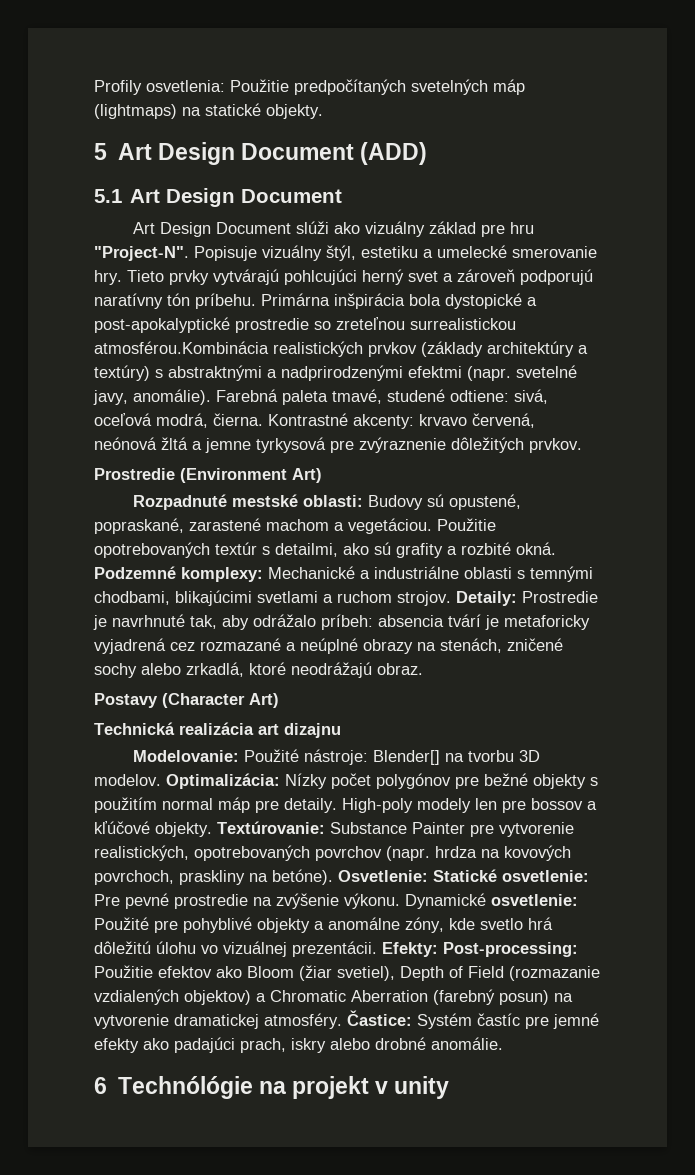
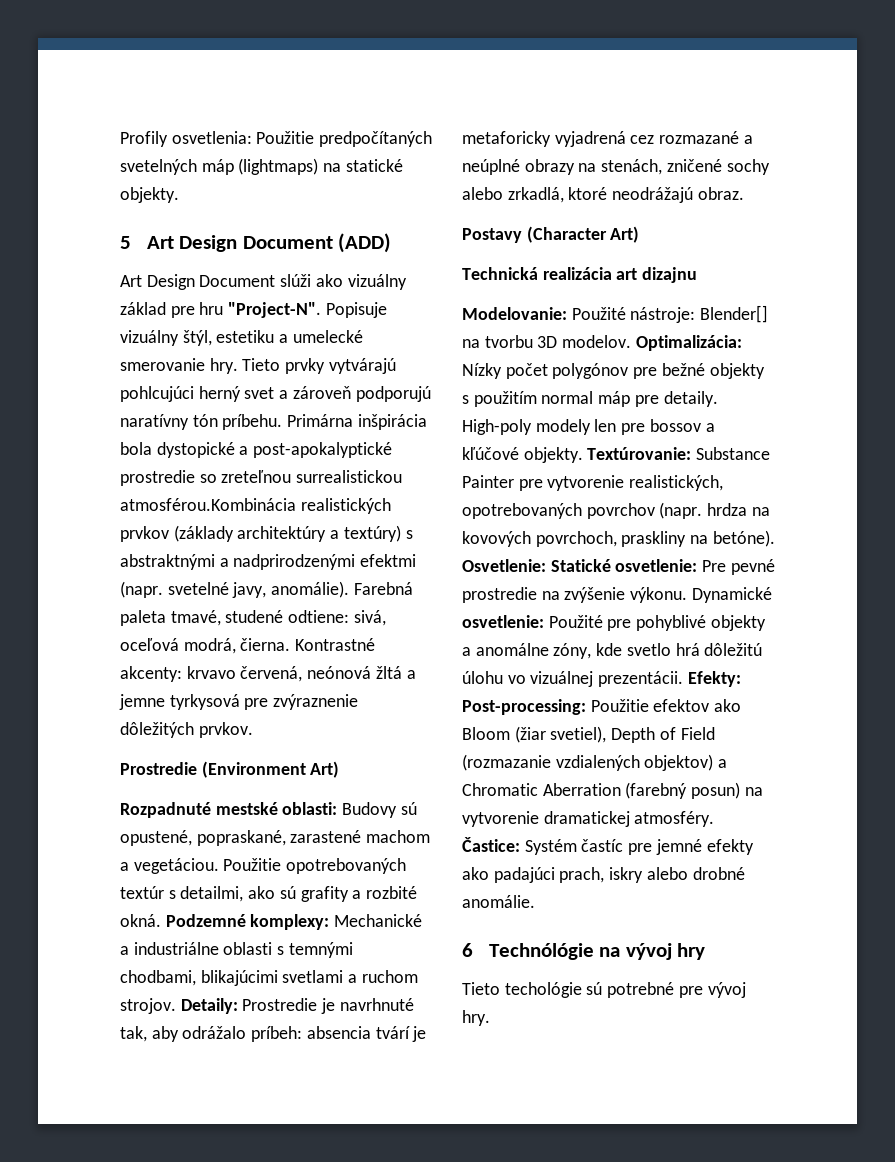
- 5.1 Art Design Document
- 6 Technólógie na projekt v unity
+ 6 Technólógie na vývoj hry
+ Tieto techológie sú potrebné pre vývoj hry.

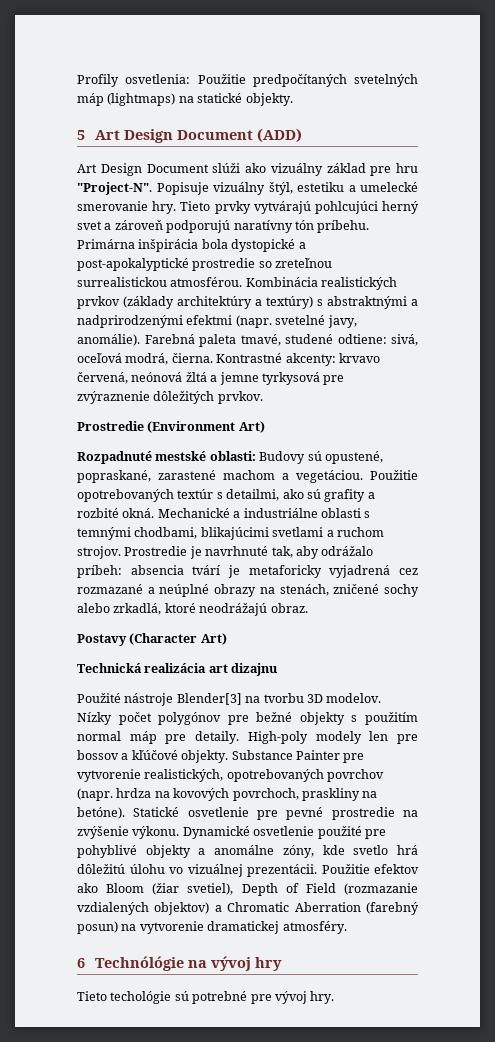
- Primárna inšpirácia bola dystopické a post-apokalyptické prostredie so zreteľnou surrealistickou atmosférou.Kombinácia realistických prvkov (základy architektúry a textúry) s abstraktnými a nadprirodzenými efektmi (napr. svetelné javy, anomálie).
+ Primárna inšpirácia bola dystopické a post-apokalyptické prostredie so zreteľnou surrealistickou atmosférou. Kombinácia realistických prvkov (základy architektúry a textúry) s abstraktnými a nadprirodzenými efektmi (napr. svetelné javy, anomálie).
- Podzemné komplexy: Mechanické a industriálne oblasti s temnými chodbami, blikajúcimi svetlami a ruchom strojov.
+ Mechanické a industriálne oblasti s temnými chodbami, blikajúcimi svetlami a ruchom strojov.
- Detaily: Prostredie je navrhnuté tak, aby odrážalo príbeh: absencia tvárí je metaforicky vyjadrená cez rozmazané a neúplné obrazy na stenách, zničené sochy alebo zrkadlá, ktoré neodrážajú obraz.
+ Prostredie je navrhnuté tak, aby odrážalo príbeh: absencia tvárí je metaforicky vyjadrená cez rozmazané a neúplné obrazy na stenách, zničené sochy alebo zrkadlá, ktoré neodrážajú obraz.
- Modelovanie: Použité nástroje: Blender[] na tvorbu 3D modelov.
+ Použité nástroje Blender[3] na tvorbu 3D modelov.
- Optimalizácia: Nízky počet polygónov pre bežné objekty s použitím normal máp pre detaily.
+ Nízky počet polygónov pre bežné objekty s použitím normal máp pre detaily.
- Textúrovanie: Substance Painter pre vytvorenie realistických, opotrebovaných povrchov (napr. hrdza na kovových povrchoch, praskliny na betóne).
+ Substance Painter pre vytvorenie realistických, opotrebovaných povrchov (napr. hrdza na kovových povrchoch, praskliny na betóne).
- Osvetlenie: Statické osvetlenie: Pre pevné prostredie na zvýšenie výkonu.
+ Statické osvetlenie pre pevné prostredie na zvýšenie výkonu.
- Dynamické osvetlenie: Použité pre pohyblivé objekty a anomálne zóny, kde svetlo hrá dôležitú úlohu vo vizuálnej prezentácii.
+ Dynamické osvetlenie použité pre pohyblivé objekty a anomálne zóny, kde svetlo hrá dôležitú úlohu vo vizuálnej prezentácii.
- Efekty: Post-processing: Použitie efektov ako Bloom (žiar svetiel), Depth of Field (rozmazanie vzdialených objektov) a Chromatic Aberration (farebný posun) na vytvorenie dramatickej atmosféry. Častice: Systém častíc pre jemné efekty ako padajúci prach, iskry alebo drobné anomálie.
+ Použitie efektov ako Bloom (žiar svetiel), Depth of Field (rozmazanie vzdialených objektov) a Chromatic Aberration (farebný posun) na vytvorenie dramatickej atmosféry.

